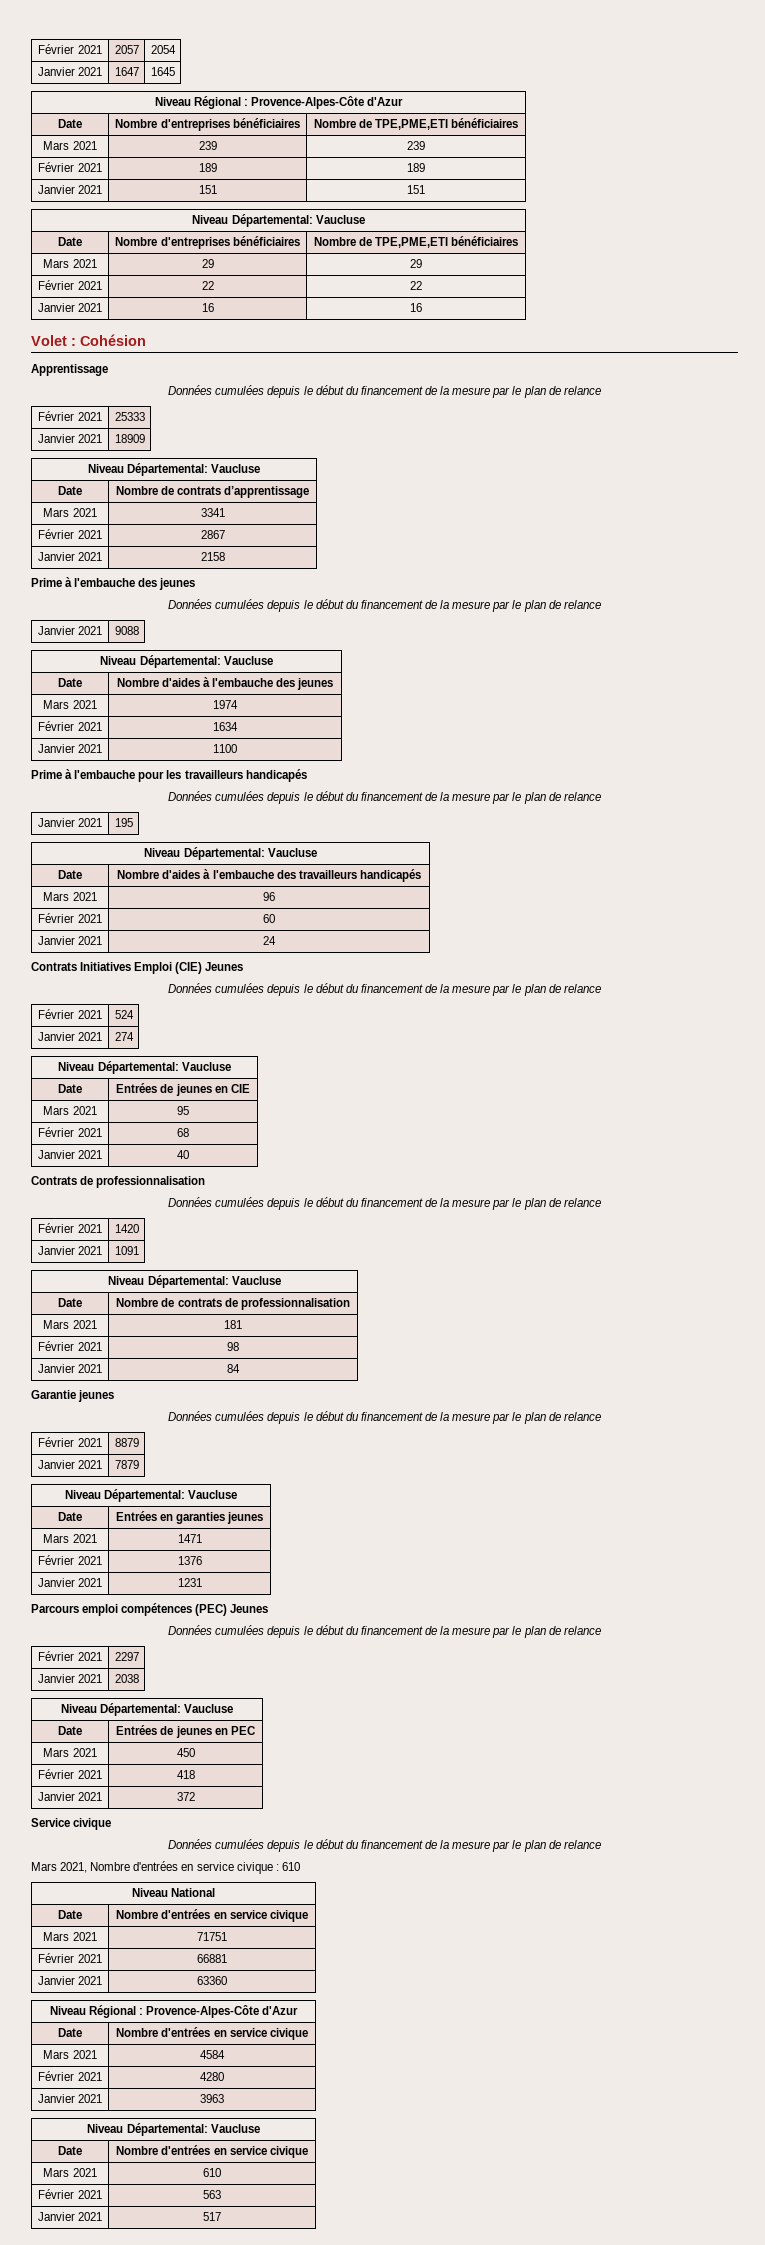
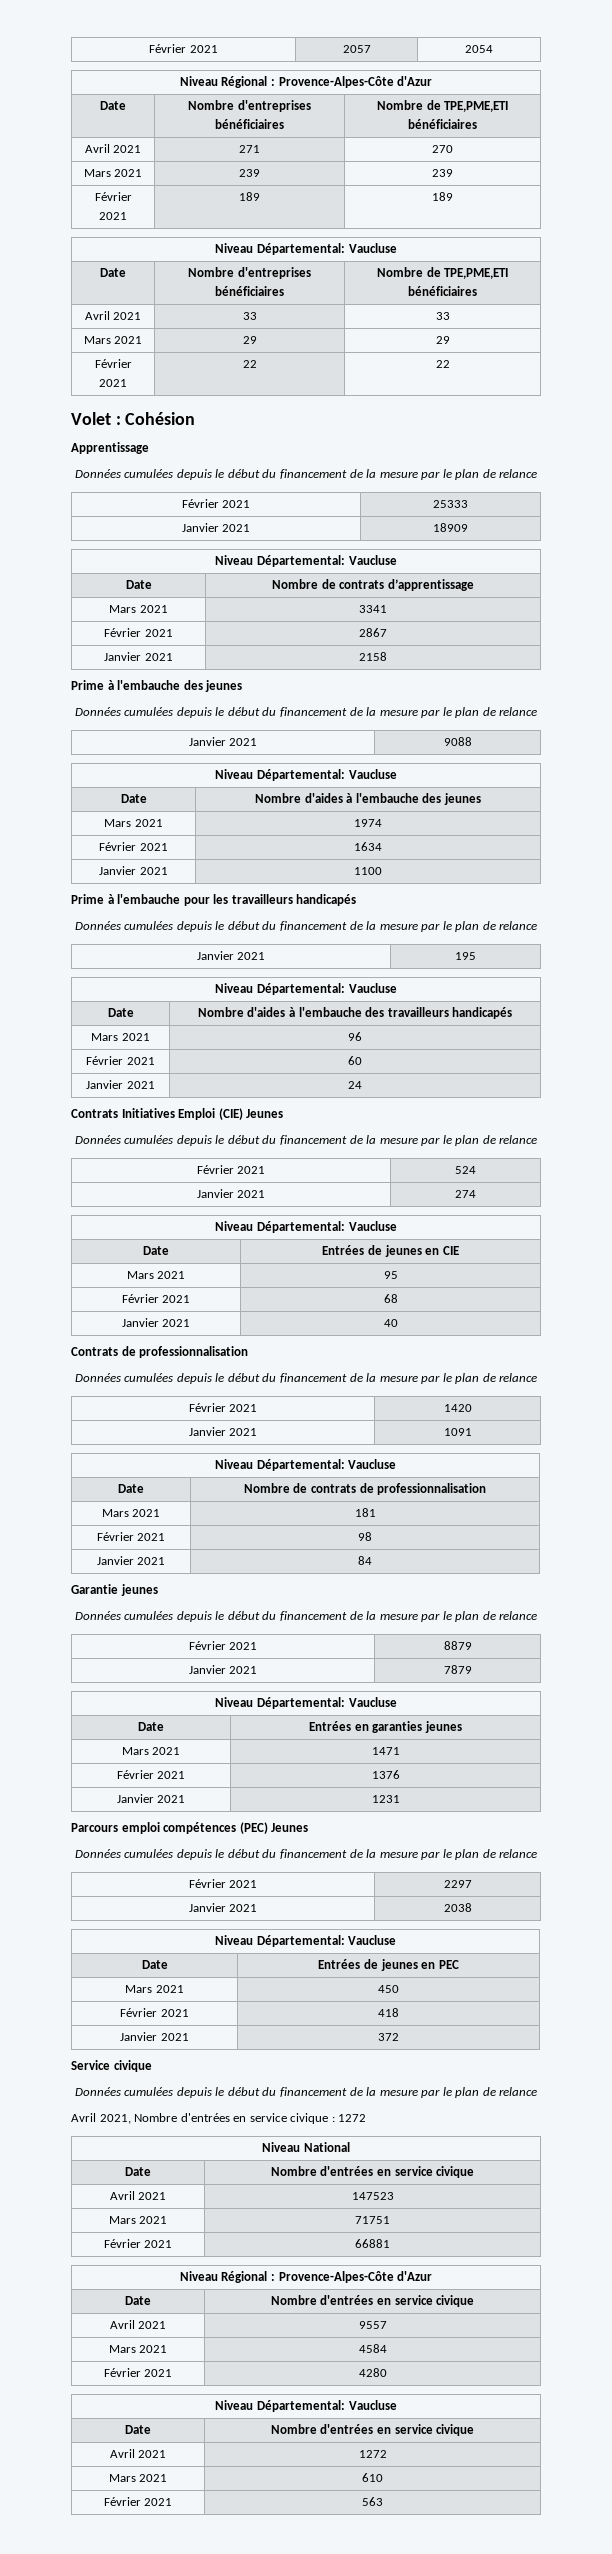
- Janvier 2021 | 1647 | 1645
+ Avril 2021 | 271 | 270
- Janvier 2021 | 151 | 151
+ Avril 2021 | 33 | 33
- Janvier 2021 | 16 | 16
- Mars 2021, Nombre d'entrées en service civique : 610
+ Avril 2021, Nombre d'entrées en service civique : 1272
+ Avril 2021 | 147523
- Janvier 2021 | 63360
+ Avril 2021 | 9557
- Janvier 2021 | 3963
+ Avril 2021 | 1272
- Janvier 2021 | 517

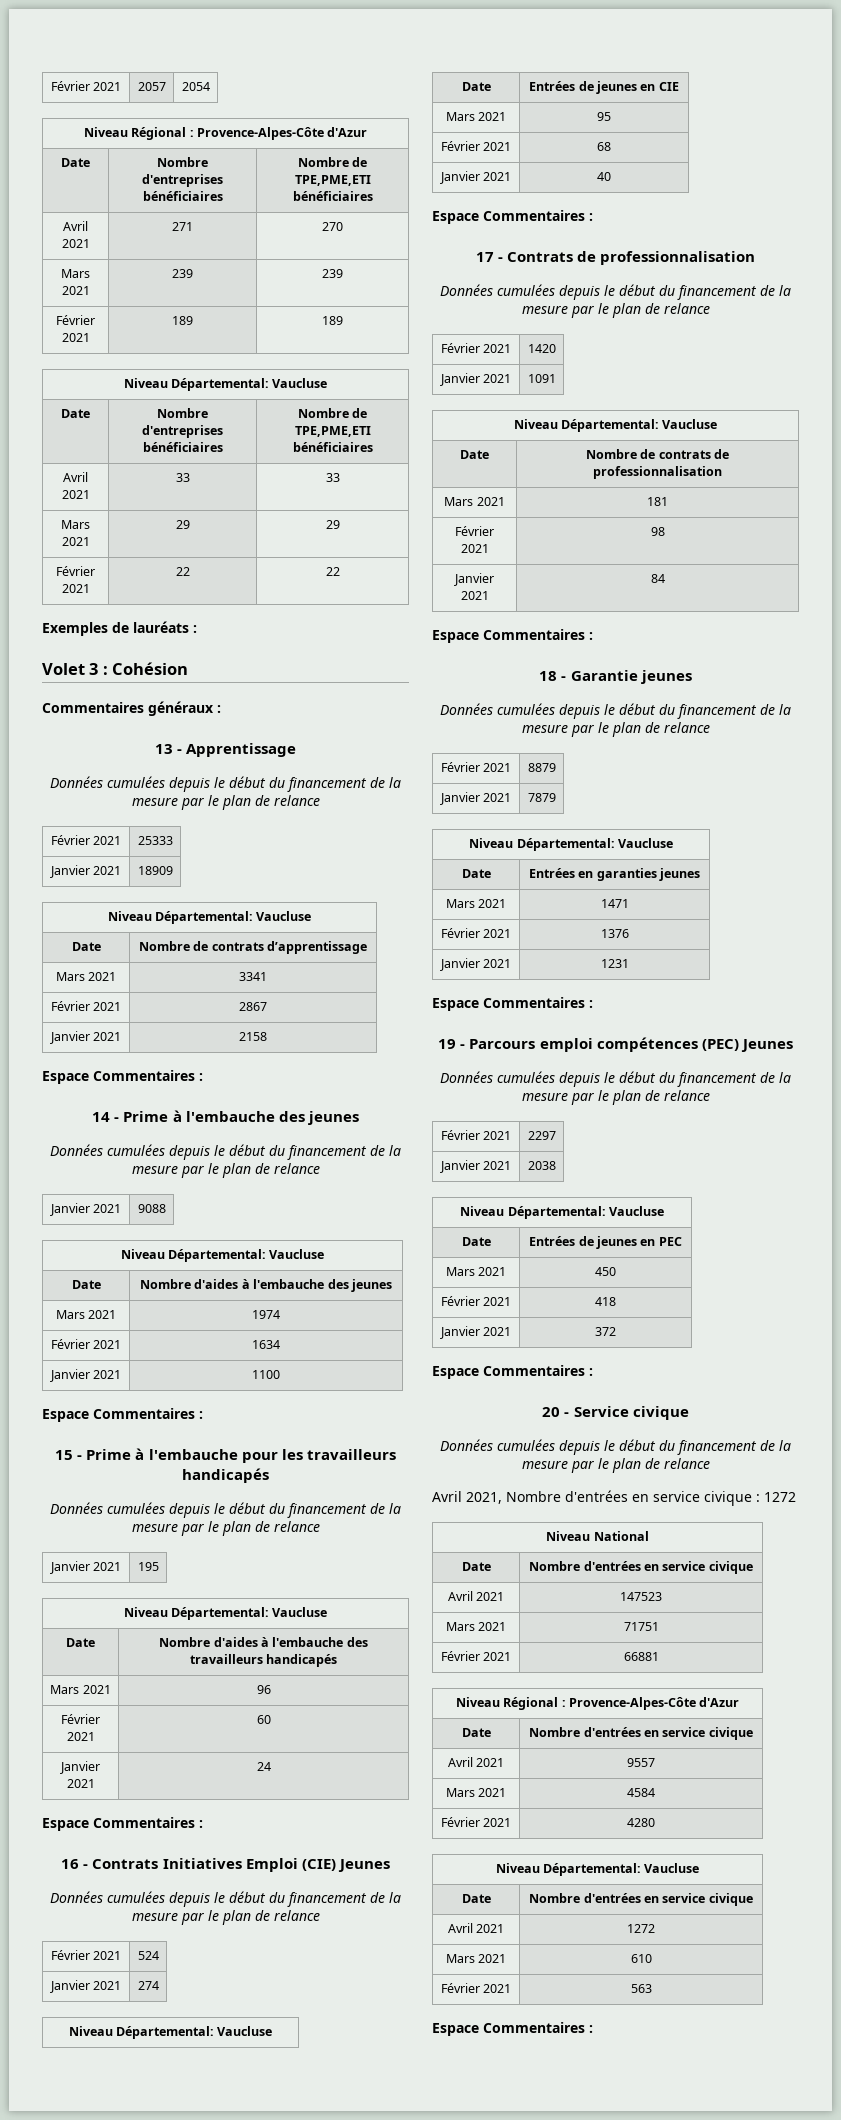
+ Exemples de lauréats :
- Volet : Cohésion
+ Volet 3 : Cohésion
- Apprentissage
+ Commentaires généraux :
+ 13 - Apprentissage
  Janvier 2021 | 2158
- Prime à l'embauche des jeunes
+ Espace Commentaires :
+ 14 - Prime à l'embauche des jeunes
  Janvier 2021 | 1100
- Prime à l'embauche pour les travailleurs handicapés
+ Espace Commentaires :
+ 15 - Prime à l'embauche pour les travailleurs handicapés
  Janvier 2021 | 24
- Contrats Initiatives Emploi (CIE) Jeunes
+ Espace Commentaires :
+ 16 - Contrats Initiatives Emploi (CIE) Jeunes
  Janvier 2021 | 40
- Contrats de professionnalisation
+ Espace Commentaires :
+ 17 - Contrats de professionnalisation
  Janvier 2021 | 84
- Garantie jeunes
+ Espace Commentaires :
+ 18 - Garantie jeunes
  Janvier 2021 | 1231
- Parcours emploi compétences (PEC) Jeunes
+ Espace Commentaires :
+ 19 - Parcours emploi compétences (PEC) Jeunes
  Janvier 2021 | 372
- Service civique
+ Espace Commentaires :
+ 20 - Service civique
  Février 2021 | 563
+ Espace Commentaires :

